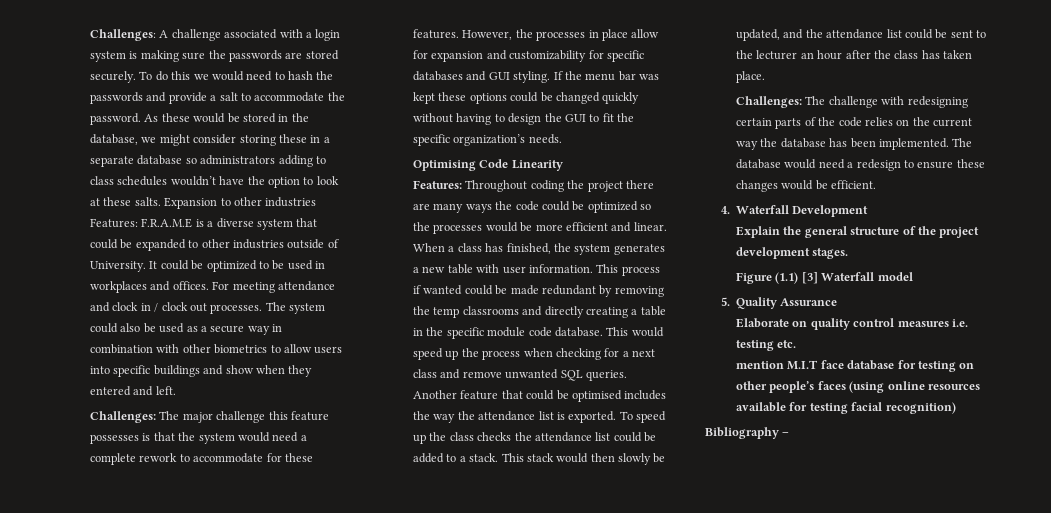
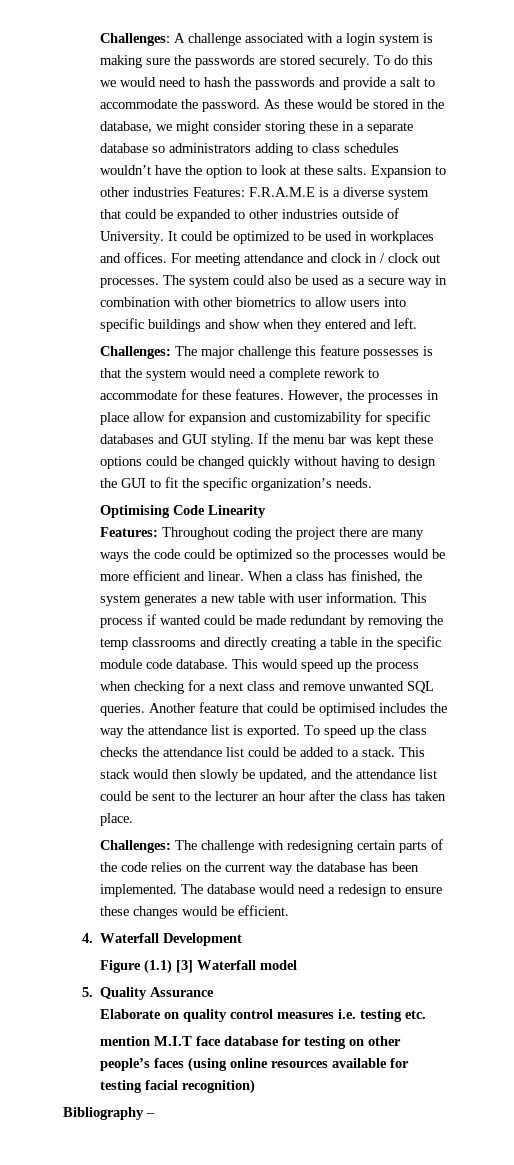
- Explain the general structure of the project development stages.

